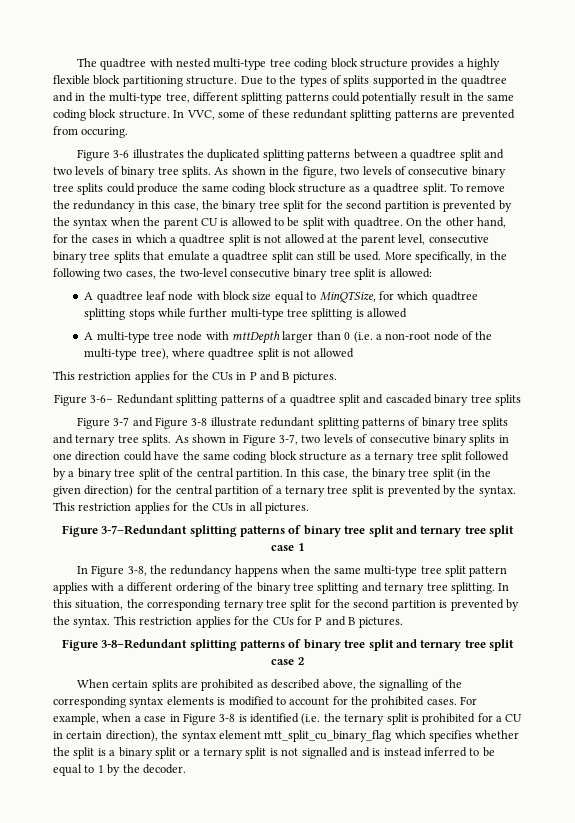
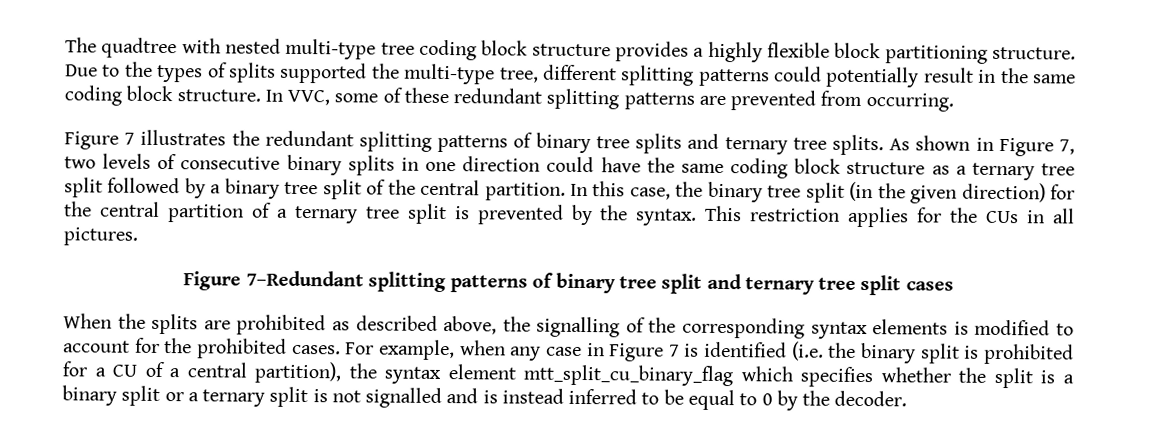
- Due to the types of splits supported in the quadtree and in the multi-type tree, different splitting patterns could potentially result in the same coding block structure.
+ Due to the types of splits supported the multi-type tree, different splitting patterns could potentially result in the same coding block structure.
- In VVC, some of these redundant splitting patterns are prevented from occuring.
- Figure 3-6 illustrates the duplicated splitting patterns between a quadtree split and two levels of binary tree splits. As shown in the figure, two levels of consecutive binary tree splits could produce the same coding block structure as a quadtree split. To remove the redundancy in this case, the binary tree split for the second partition is prevented by the syntax when the parent CU is allowed to be split with quadtree. On the other hand, for the cases in which a quadtree split is not allowed at the parent level, consecutive binary tree splits that emulate a quadtree split can still be used. More specifically, in the following two cases, the two-level consecutive binary tree split is allowed:
- A quadtree leaf node with block size equal to MinQTSize, for which quadtree splitting stops while further multi-type tree splitting is allowed
- A multi-type tree node with mttDepth larger than 0 (i.e. a non-root node of the multi-type tree), where quadtree split is not allowed
- This restriction applies for the CUs in P and B pictures.
- Figure 3-6– Redundant splitting patterns of a quadtree split and cascaded binary tree splits
- Figure 3-7 and Figure 3-8 illustrate redundant splitting patterns of binary tree splits and ternary tree splits.
+ In VVC, some of these redundant splitting patterns are prevented from occurring.
+ Figure 7 illustrates the redundant splitting patterns of binary tree splits and ternary tree splits.
- As shown in Figure 3-7, two levels of consecutive binary splits in one direction could have the same coding block structure as a ternary tree split followed by a binary tree split of the central partition.
+ As shown in Figure 7, two levels of consecutive binary splits in one direction could have the same coding block structure as a ternary tree split followed by a binary tree split of the central partition.
- Figure 3-7–Redundant splitting patterns of binary tree split and ternary tree split case 1
- In Figure 3-8, the redundancy happens when the same multi-type tree split pattern applies with a different ordering of the binary tree splitting and ternary tree splitting. In this situation, the corresponding ternary tree split for the second partition is prevented by the syntax. This restriction applies for the CUs for P and B pictures.
- Figure 3-8–Redundant splitting patterns of binary tree split and ternary tree split case 2
+ Figure 7–Redundant splitting patterns of binary tree split and ternary tree split cases
- When certain splits are prohibited as described above, the signalling of the corresponding syntax elements is modified to account for the prohibited cases.
+ When the splits are prohibited as described above, the signalling of the corresponding syntax elements is modified to account for the prohibited cases.
- For example, when a case in Figure 3-8 is identified (i.e. the ternary split is prohibited for a CU in certain direction), the syntax element mtt_split_cu_binary_flag which specifies whether the split is a binary split or a ternary split is not signalled and is instead inferred to be equal to 1 by the decoder.
+ For example, when any case in Figure 7 is identified (i.e. the binary split is prohibited for a CU of a central partition), the syntax element mtt_split_cu_binary_flag which specifies whether the split is a binary split or a ternary split is not signalled and is instead inferred to be equal to 0 by the decoder.

